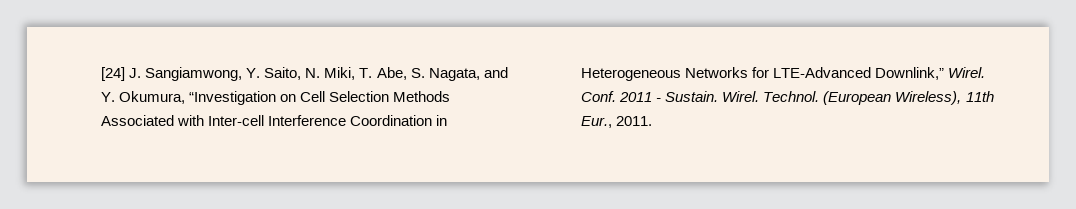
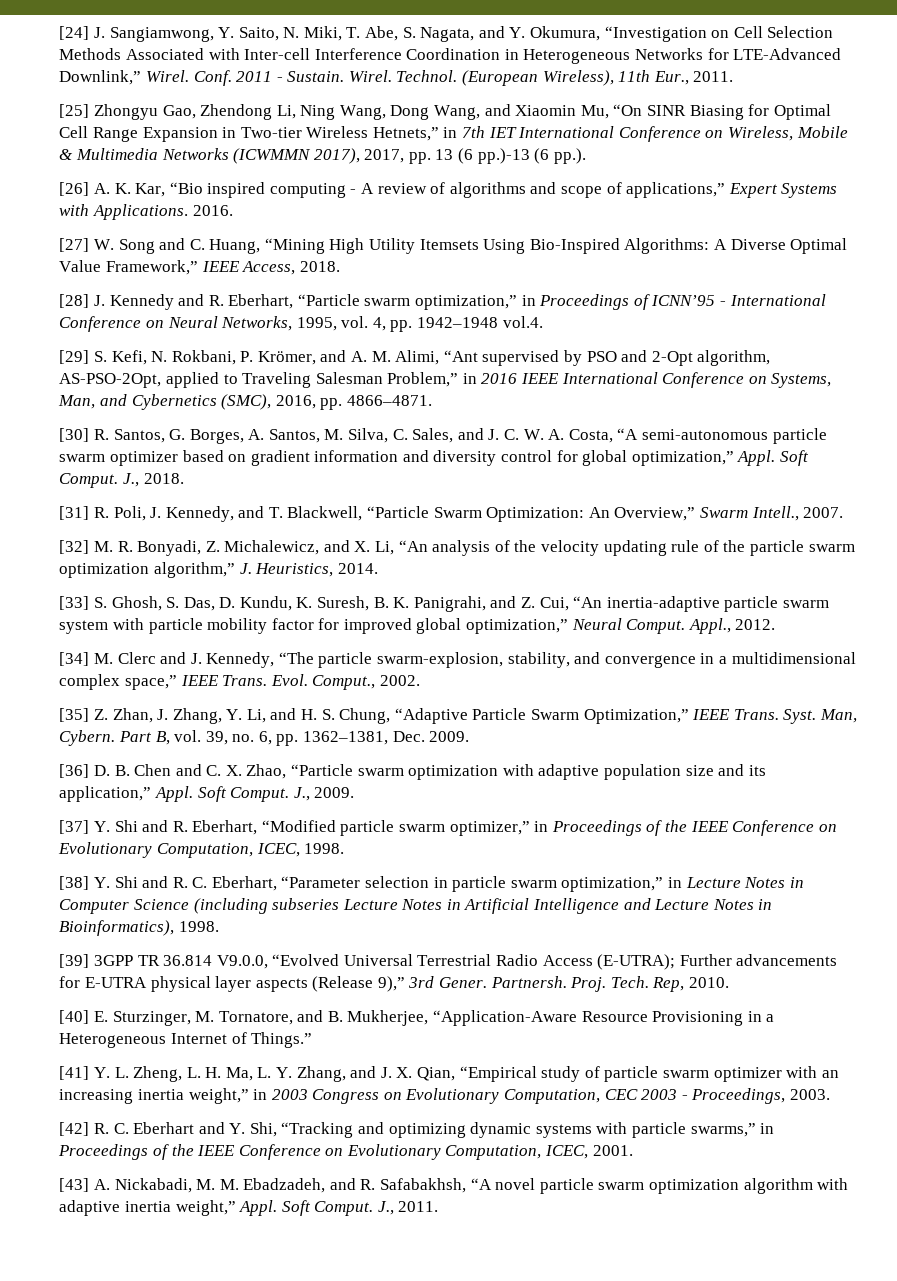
+ [25] Zhongyu Gao, Zhendong Li, Ning Wang, Dong Wang, and Xiaomin Mu, “On SINR Biasing for Optimal Cell Range Expansion in Two-tier Wireless Hetnets,” in 7th IET International Conference on Wireless, Mobile & Multimedia Networks (ICWMMN 2017), 2017, pp. 13 (6 pp.)-13 (6 pp.).
+ [26] A. K. Kar, “Bio inspired computing - A review of algorithms and scope of applications,” Expert Systems with Applications. 2016.
+ [27] W. Song and C. Huang, “Mining High Utility Itemsets Using Bio-Inspired Algorithms: A Diverse Optimal Value Framework,” IEEE Access, 2018.
+ [28] J. Kennedy and R. Eberhart, “Particle swarm optimization,” in Proceedings of ICNN’95 - International Conference on Neural Networks, 1995, vol. 4, pp. 1942–1948 vol.4.
+ [29] S. Kefi, N. Rokbani, P. Krömer, and A. M. Alimi, “Ant supervised by PSO and 2-Opt algorithm, AS-PSO-2Opt, applied to Traveling Salesman Problem,” in 2016 IEEE International Conference on Systems, Man, and Cybernetics (SMC), 2016, pp. 4866–4871.
+ [30] R. Santos, G. Borges, A. Santos, M. Silva, C. Sales, and J. C. W. A. Costa, “A semi-autonomous particle swarm optimizer based on gradient information and diversity control for global optimization,” Appl. Soft Comput. J., 2018.
+ [31] R. Poli, J. Kennedy, and T. Blackwell, “Particle Swarm Optimization: An Overview,” Swarm Intell., 2007.
+ [32] M. R. Bonyadi, Z. Michalewicz, and X. Li, “An analysis of the velocity updating rule of the particle swarm optimization algorithm,” J. Heuristics, 2014.
+ [33] S. Ghosh, S. Das, D. Kundu, K. Suresh, B. K. Panigrahi, and Z. Cui, “An inertia-adaptive particle swarm system with particle mobility factor for improved global optimization,” Neural Comput. Appl., 2012.
+ [34] M. Clerc and J. Kennedy, “The particle swarm-explosion, stability, and convergence in a multidimensional complex space,” IEEE Trans. Evol. Comput., 2002.
+ [35] Z. Zhan, J. Zhang, Y. Li, and H. S. Chung, “Adaptive Particle Swarm Optimization,” IEEE Trans. Syst. Man, Cybern. Part B, vol. 39, no. 6, pp. 1362–1381, Dec. 2009.
+ [36] D. B. Chen and C. X. Zhao, “Particle swarm optimization with adaptive population size and its application,” Appl. Soft Comput. J., 2009.
+ [37] Y. Shi and R. Eberhart, “Modified particle swarm optimizer,” in Proceedings of the IEEE Conference on Evolutionary Computation, ICEC, 1998.
+ [38] Y. Shi and R. C. Eberhart, “Parameter selection in particle swarm optimization,” in Lecture Notes in Computer Science (including subseries Lecture Notes in Artificial Intelligence and Lecture Notes in Bioinformatics), 1998.
+ [39] 3GPP TR 36.814 V9.0.0, “Evolved Universal Terrestrial Radio Access (E-UTRA); Further advancements for E-UTRA physical layer aspects (Release 9),” 3rd Gener. Partnersh. Proj. Tech. Rep, 2010.
+ [40] E. Sturzinger, M. Tornatore, and B. Mukherjee, “Application-Aware Resource Provisioning in a Heterogeneous Internet of Things.”
+ [41] Y. L. Zheng, L. H. Ma, L. Y. Zhang, and J. X. Qian, “Empirical study of particle swarm optimizer with an increasing inertia weight,” in 2003 Congress on Evolutionary Computation, CEC 2003 - Proceedings, 2003.
+ [42] R. C. Eberhart and Y. Shi, “Tracking and optimizing dynamic systems with particle swarms,” in Proceedings of the IEEE Conference on Evolutionary Computation, ICEC, 2001.
+ [43] A. Nickabadi, M. M. Ebadzadeh, and R. Safabakhsh, “A novel particle swarm optimization algorithm with adaptive inertia weight,” Appl. Soft Comput. J., 2011.

